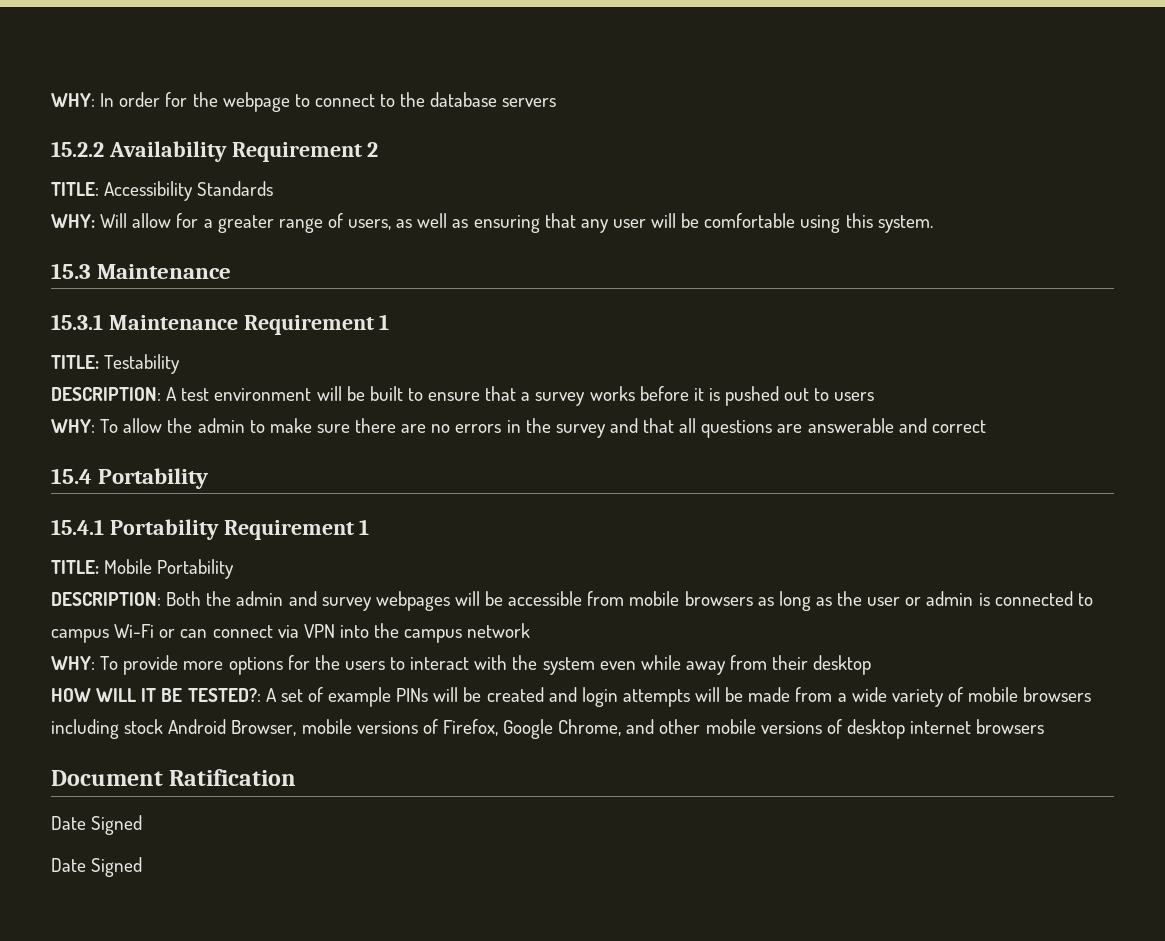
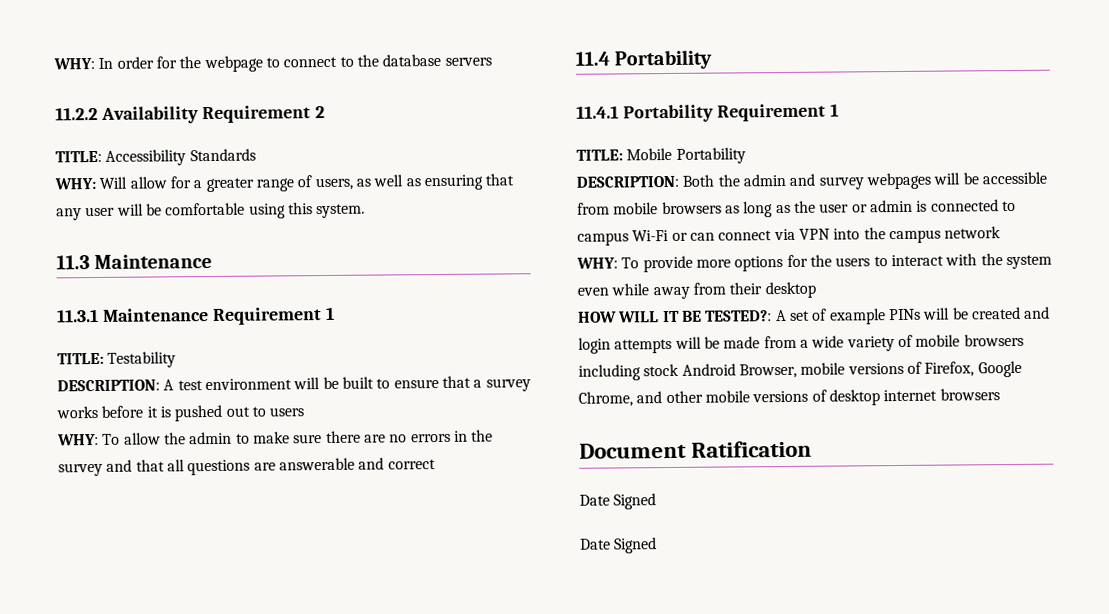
- 15.2.2 Availability Requirement 2
+ 11.2.2 Availability Requirement 2
- 15.3 Maintenance
+ 11.3 Maintenance
- 15.3.1 Maintenance Requirement 1
+ 11.3.1 Maintenance Requirement 1
- 15.4 Portability
- 15.4.1 Portability Requirement 1
+ 11.4 Portability
+ 11.4.1 Portability Requirement 1

